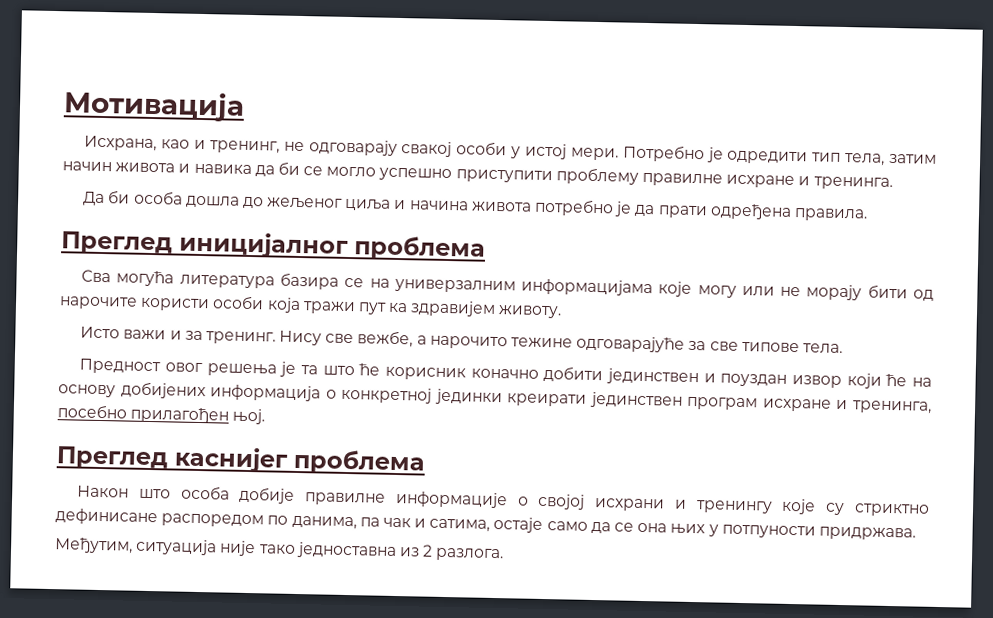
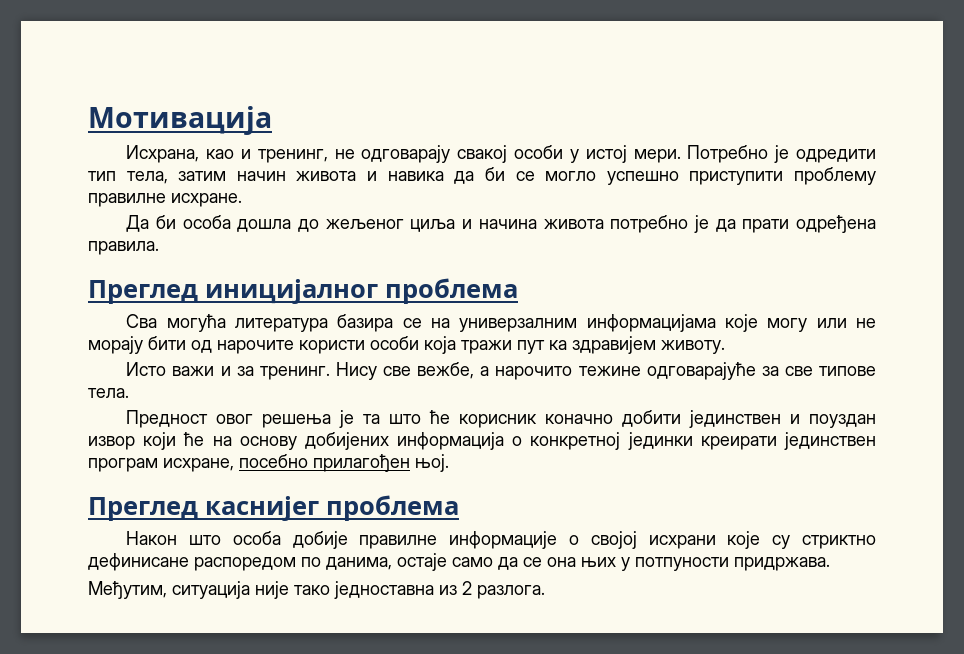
- Потребно је одредити тип тела, затим начин живота и навика да би се могло успешно приступити проблему правилне исхране и тренинга.
+ Потребно је одредити тип тела, затим начин живота и навика да би се могло успешно приступити проблему правилне исхране.
- Предност овог решења је та што ће корисник коначно добити јединствен и поуздан извор који ће на основу добијених информација о конкретној јединки креирати јединствен програм исхране и тренинга, посебно прилагођен њој.
+ Предност овог решења је та што ће корисник коначно добити јединствен и поуздан извор који ће на основу добијених информација о конкретној јединки креирати јединствен програм исхране, посебно прилагођен њој.
- Након што особа добије правилне информације о својој исхрани и тренингу које су стриктно дефинисане распоредом по данима, па чак и сатима, остаје само да се она њих у потпуности придржава.
+ Након што особа добије правилне информације о својој исхрани које су стриктно дефинисане распоредом по данима, остаје само да се она њих у потпуности придржава.

